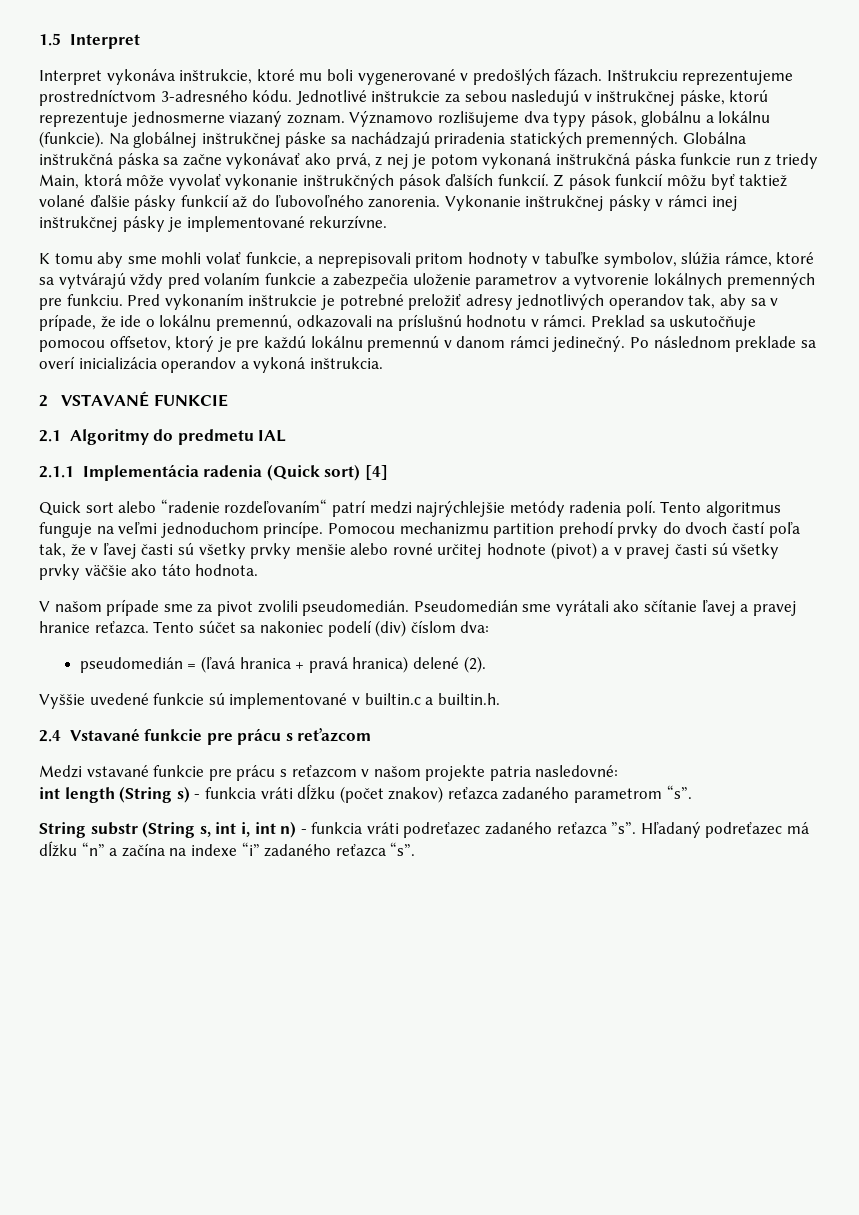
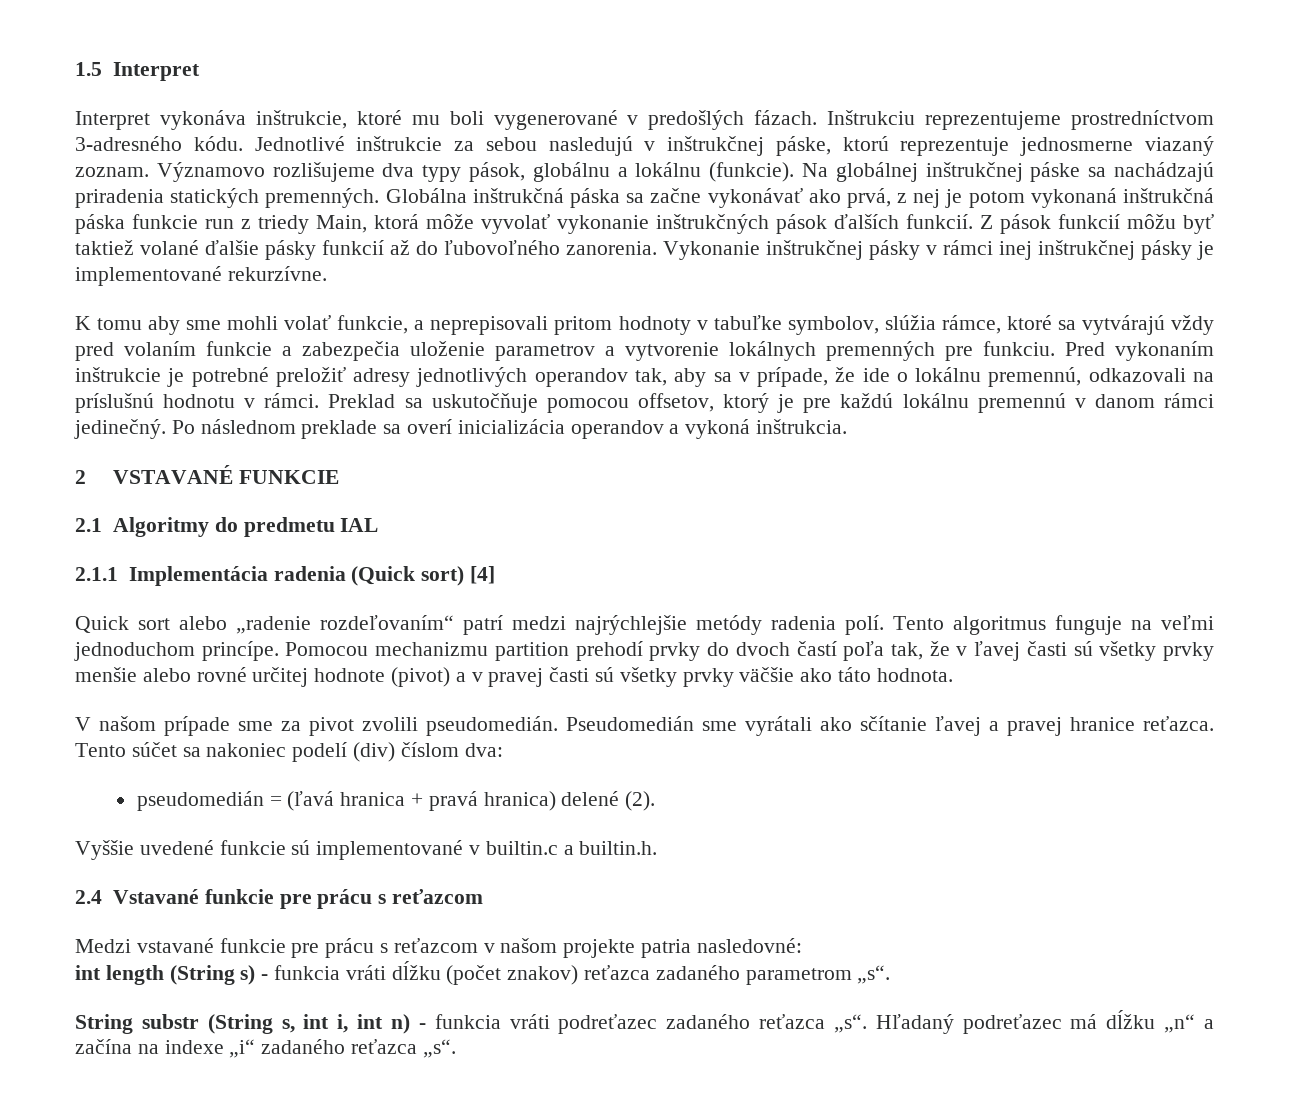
- Quick sort alebo “radenie rozdeľovaním“ patrí medzi najrýchlejšie metódy radenia polí.
+ Quick sort alebo „radenie rozdeľovaním“ patrí medzi najrýchlejšie metódy radenia polí.
- int length (String s) - funkcia vráti dĺžku (počet znakov) reťazca zadaného parametrom “s”.
+ int length (String s) - funkcia vráti dĺžku (počet znakov) reťazca zadaného parametrom „s“.
- String substr (String s, int i, int n) - funkcia vráti podreťazec zadaného reťazca ”s”.
+ String substr (String s, int i, int n) - funkcia vráti podreťazec zadaného reťazca „s“.
- Hľadaný podreťazec má dĺžku “n” a začína na indexe “i” zadaného reťazca “s”.
+ Hľadaný podreťazec má dĺžku „n“ a začína na indexe „i“ zadaného reťazca „s“.

